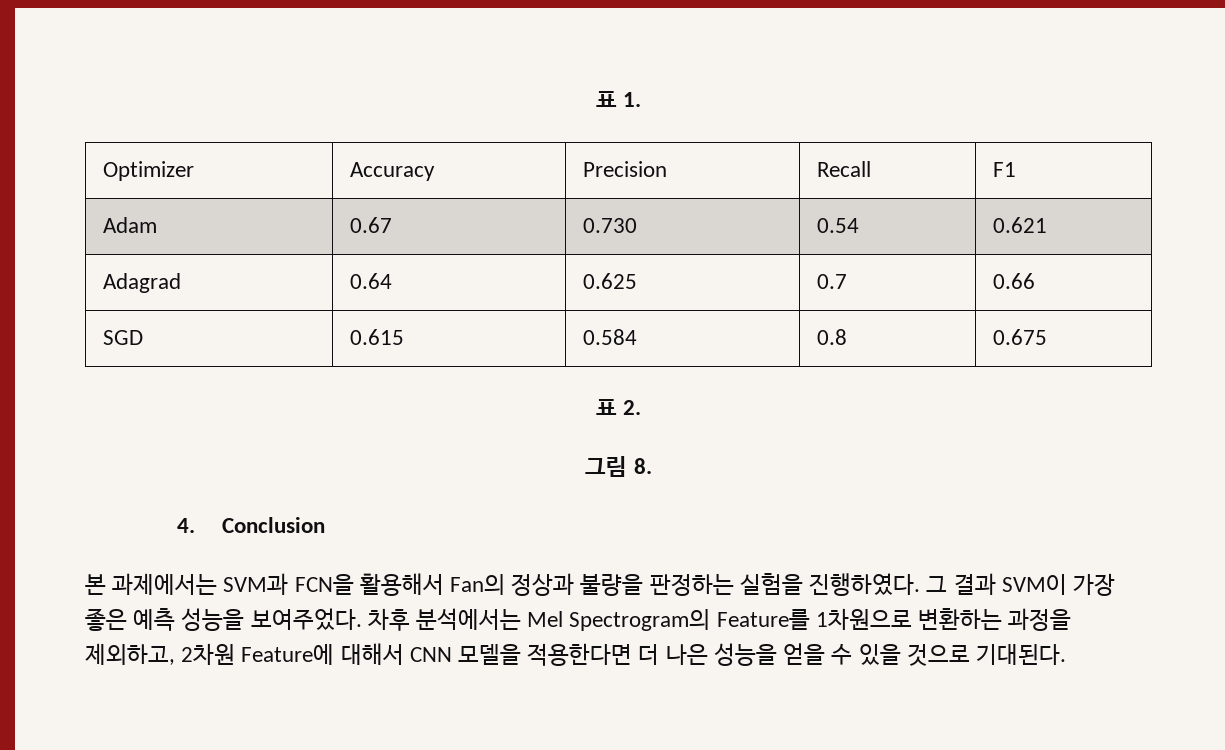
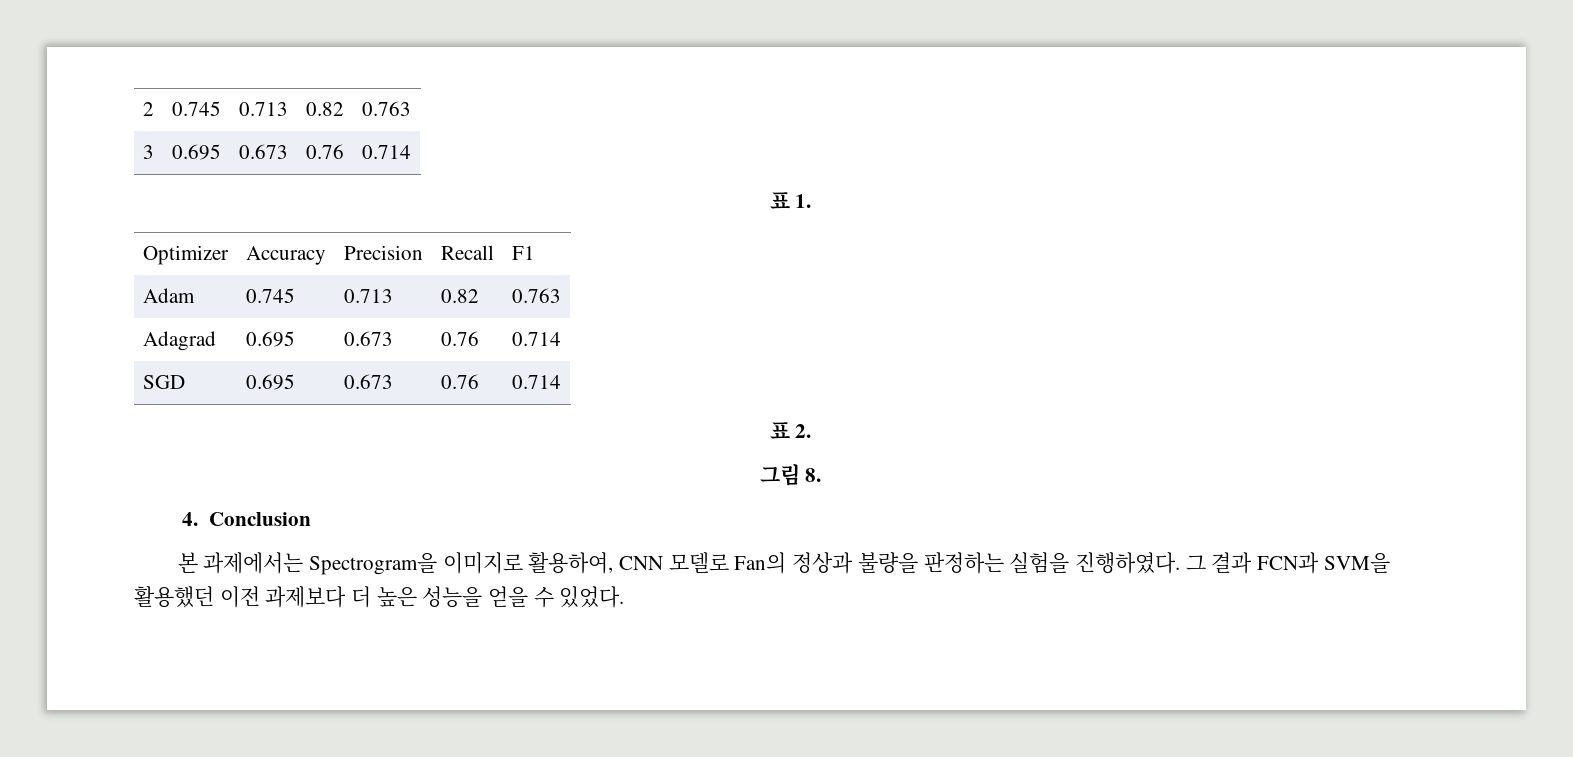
+ 2 | 0.745 | 0.713 | 0.82 | 0.763
+ 3 | 0.695 | 0.673 | 0.76 | 0.714
- Adam | 0.67 | 0.730 | 0.54 | 0.621
- Adagrad | 0.64 | 0.625 | 0.7 | 0.66
- SGD | 0.615 | 0.584 | 0.8 | 0.675
+ Adam | 0.745 | 0.713 | 0.82 | 0.763
+ Adagrad | 0.695 | 0.673 | 0.76 | 0.714
+ SGD | 0.695 | 0.673 | 0.76 | 0.714
- 본 과제에서는 SVM과 FCN을 활용해서 Fan의 정상과 불량을 판정하는 실험을 진행하였다.
+ 본 과제에서는 Spectrogram을 이미지로 활용하여, CNN 모델로 Fan의 정상과 불량을 판정하는 실험을 진행하였다.
- 그 결과 SVM이 가장 좋은 예측 성능을 보여주었다. 차후 분석에서는 Mel Spectrogram의 Feature를 1차원으로 변환하는 과정을 제외하고, 2차원 Feature에 대해서 CNN 모델을 적용한다면 더 나은 성능을 얻을 수 있을 것으로 기대된다.
+ 그 결과 FCN과 SVM을 활용했던 이전 과제보다 더 높은 성능을 얻을 수 있었다.

